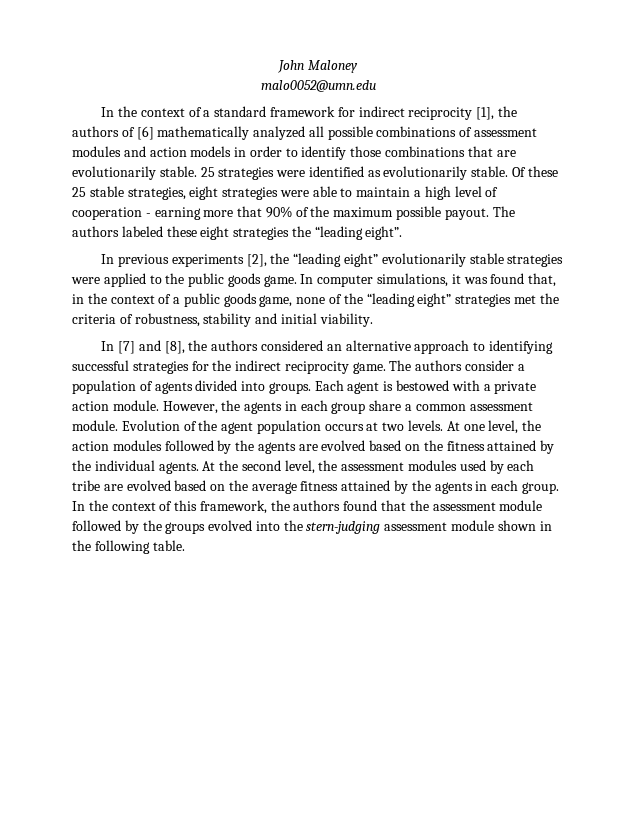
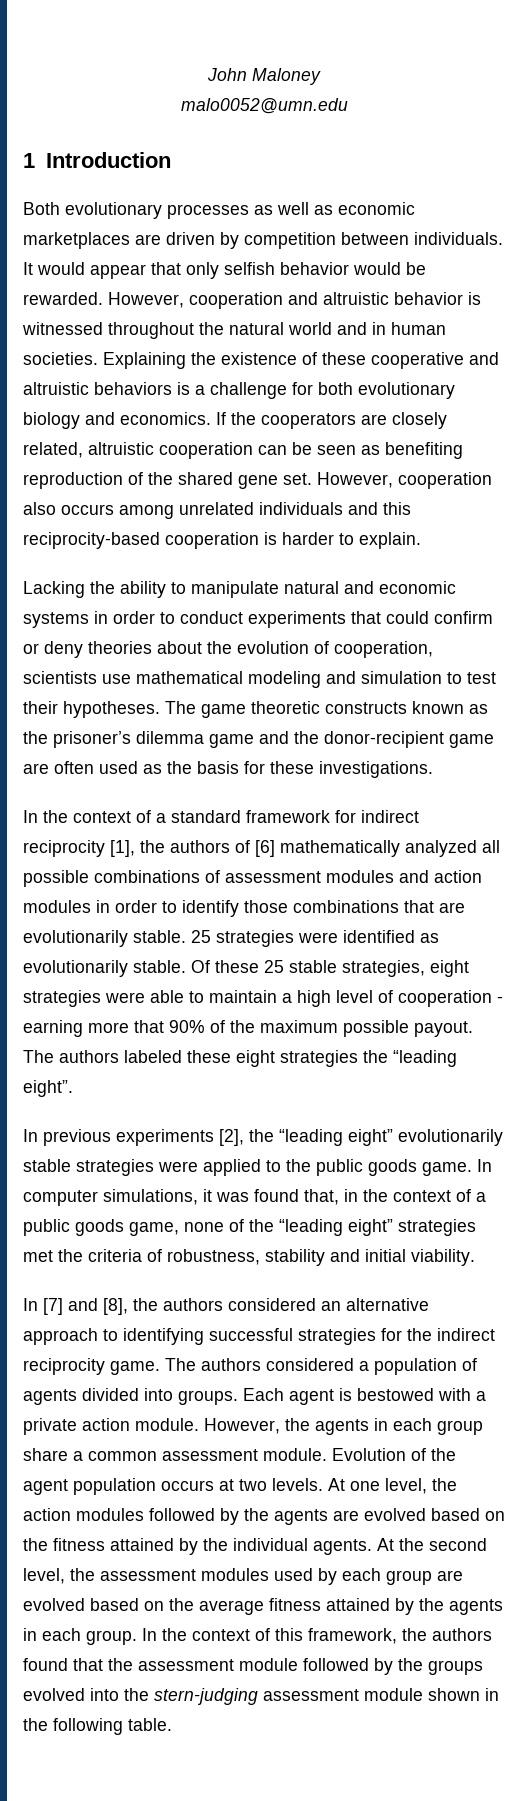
+ 1 Introduction
+ Both evolutionary processes as well as economic marketplaces are driven by competition between individuals. It would appear that only selfish behavior would be rewarded. However, cooperation and altruistic behavior is witnessed throughout the natural world and in human societies. Explaining the existence of these cooperative and altruistic behaviors is a challenge for both evolutionary biology and economics. If the cooperators are closely related, altruistic cooperation can be seen as benefiting reproduction of the shared gene set. However, cooperation also occurs among unrelated individuals and this reciprocity-based cooperation is harder to explain.
+ Lacking the ability to manipulate natural and economic systems in order to conduct experiments that could confirm or deny theories about the evolution of cooperation, scientists use mathematical modeling and simulation to test their hypotheses. The game theoretic constructs known as the prisoner’s dilemma game and the donor-recipient game are often used as the basis for these investigations.
- In the context of a standard framework for indirect reciprocity [1], the authors of [6] mathematically analyzed all possible combinations of assessment modules and action models in order to identify those combinations that are evolutionarily stable.
+ In the context of a standard framework for indirect reciprocity [1], the authors of [6] mathematically analyzed all possible combinations of assessment modules and action modules in order to identify those combinations that are evolutionarily stable.
- The authors consider a population of agents divided into groups.
+ The authors considered a population of agents divided into groups.
- At the second level, the assessment modules used by each tribe are evolved based on the average fitness attained by the agents in each group.
+ At the second level, the assessment modules used by each group are evolved based on the average fitness attained by the agents in each group.

